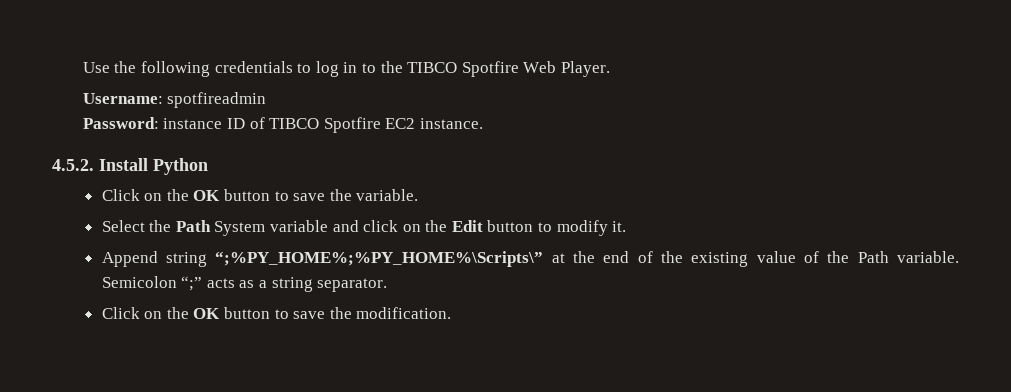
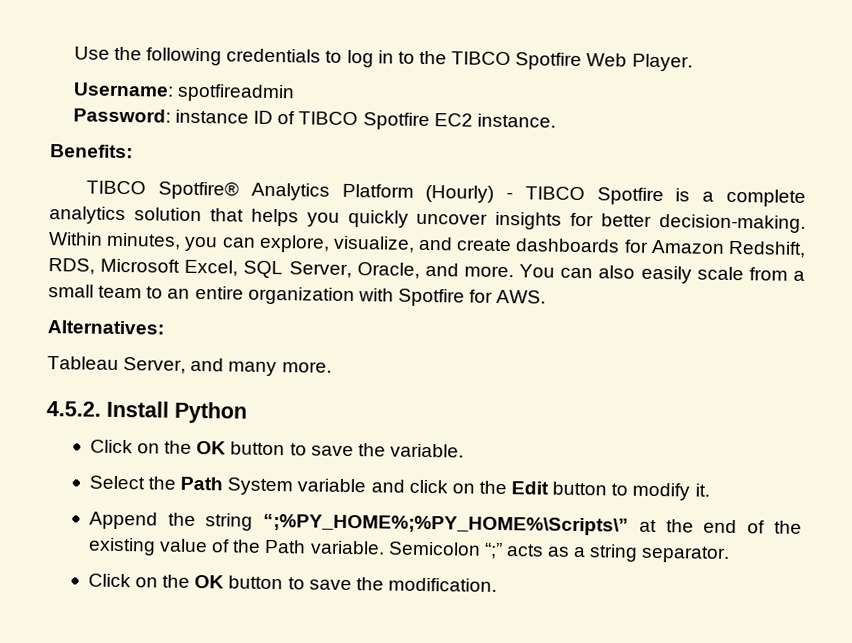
+ Benefits:
+ TIBCO Spotfire® Analytics Platform (Hourly) - TIBCO Spotfire is a complete analytics solution that helps you quickly uncover insights for better decision-making. Within minutes, you can explore, visualize, and create dashboards for Amazon Redshift, RDS, Microsoft Excel, SQL Server, Oracle, and more. You can also easily scale from a small team to an entire organization with Spotfire for AWS.
+ Alternatives:
+ Tableau Server, and many more.
- Append string “;%PY_HOME%;%PY_HOME%\Scripts\” at the end of the existing value of the Path variable.
+ Append the string “;%PY_HOME%;%PY_HOME%\Scripts\” at the end of the existing value of the Path variable.

